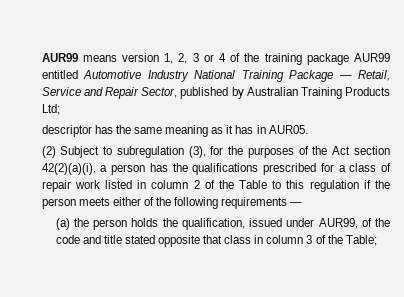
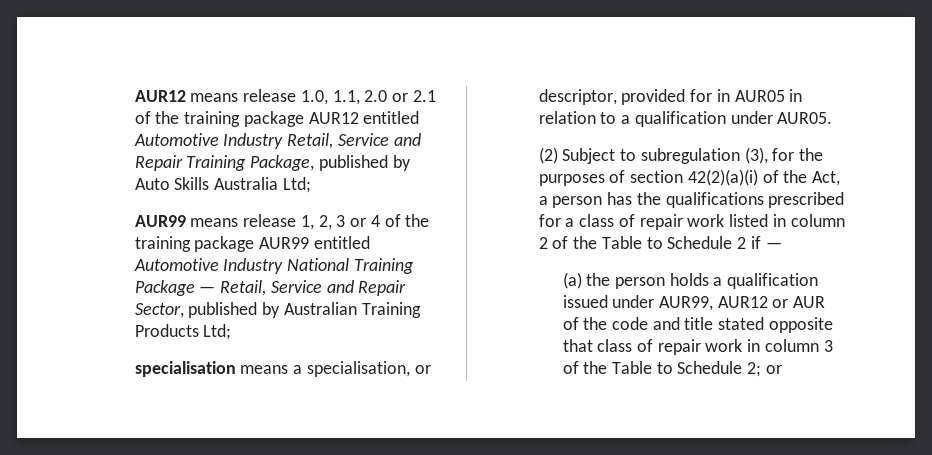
+ AUR12 means release 1.0, 1.1, 2.0 or 2.1 of the training package AUR12 entitled Automotive Industry Retail, Service and Repair Training Package, published by Auto Skills Australia Ltd;
- AUR99 means version 1, 2, 3 or 4 of the training package AUR99 entitled Automotive Industry National Training Package — Retail, Service and Repair Sector, published by Australian Training Products Ltd;
+ AUR99 means release 1, 2, 3 or 4 of the training package AUR99 entitled Automotive Industry National Training Package — Retail, Service and Repair Sector, published by Australian Training Products Ltd;
- descriptor has the same meaning as it has in AUR05.
+ specialisation means a specialisation, or descriptor, provided for in AUR05 in relation to a qualification under AUR05.
- (2) Subject to subregulation (3), for the purposes of the Act section 42(2)(a)(i), a person has the qualifications prescribed for a class of repair work listed in column 2 of the Table to this regulation if the person meets either of the following requirements —
+ (2) Subject to subregulation (3), for the purposes of section 42(2)(a)(i) of the Act, a person has the qualifications prescribed for a class of repair work listed in column 2 of the Table to Schedule 2 if —
- (a) the person holds the qualification, issued under AUR99, of the code and title stated opposite that class in column 3 of the Table;
+ (a) the person holds a qualification issued under AUR99, AUR12 or AUR of the code and title stated opposite that class of repair work in column 3 of the Table to Schedule 2; or

